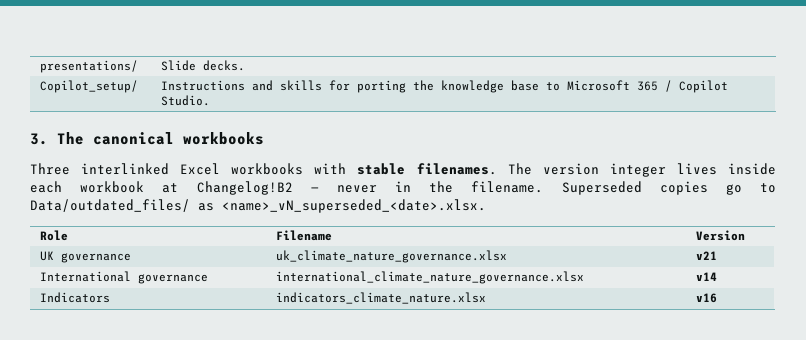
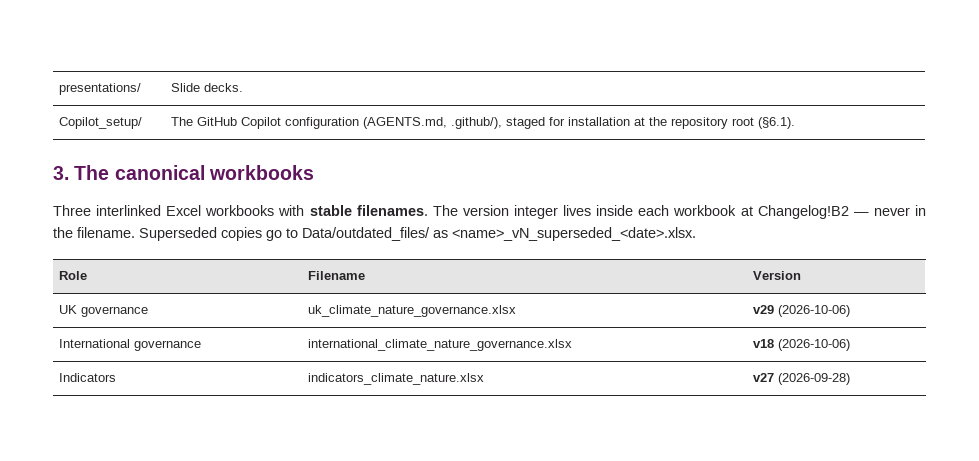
- Copilot_setup/ | Instructions and skills for porting the knowledge base to Microsoft 365 / Copilot Studio.
+ Copilot_setup/ | The GitHub Copilot configuration (AGENTS.md, .github/), staged for installation at the repository root (§6.1).
- UK governance | uk_climate_nature_governance.xlsx | v21
+ UK governance | uk_climate_nature_governance.xlsx | v29 (2026-10-06)
- International governance | international_climate_nature_governance.xlsx | v14
+ International governance | international_climate_nature_governance.xlsx | v18 (2026-10-06)
- Indicators | indicators_climate_nature.xlsx | v16
+ Indicators | indicators_climate_nature.xlsx | v27 (2026-09-28)

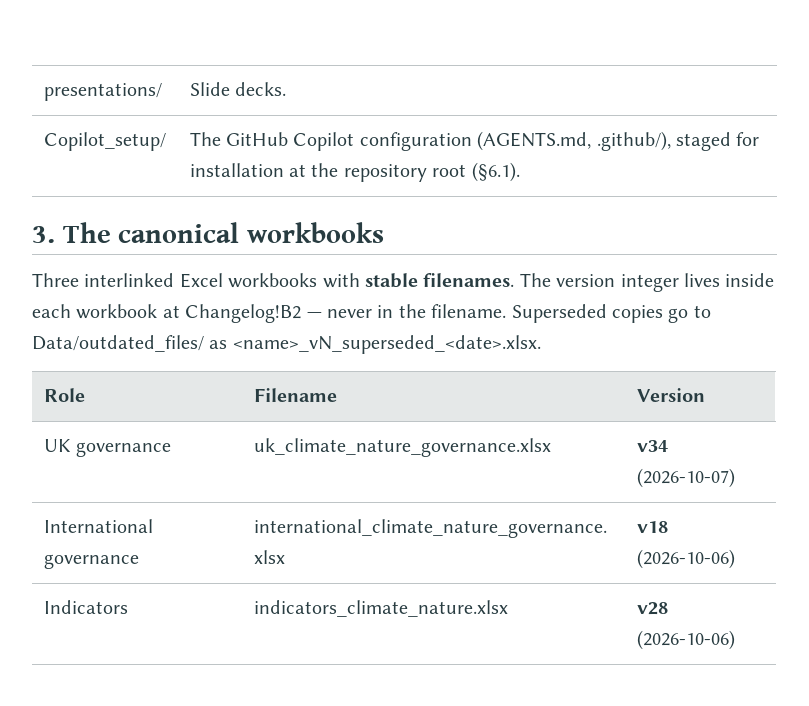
- UK governance | uk_climate_nature_governance.xlsx | v29 (2026-10-06)
+ UK governance | uk_climate_nature_governance.xlsx | v34 (2026-10-07)
- Indicators | indicators_climate_nature.xlsx | v27 (2026-09-28)
+ Indicators | indicators_climate_nature.xlsx | v28 (2026-10-06)

